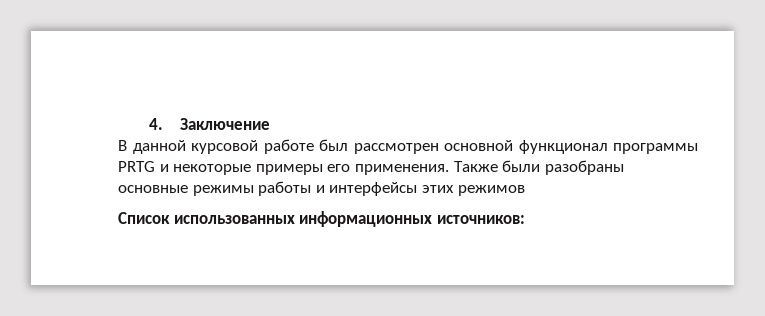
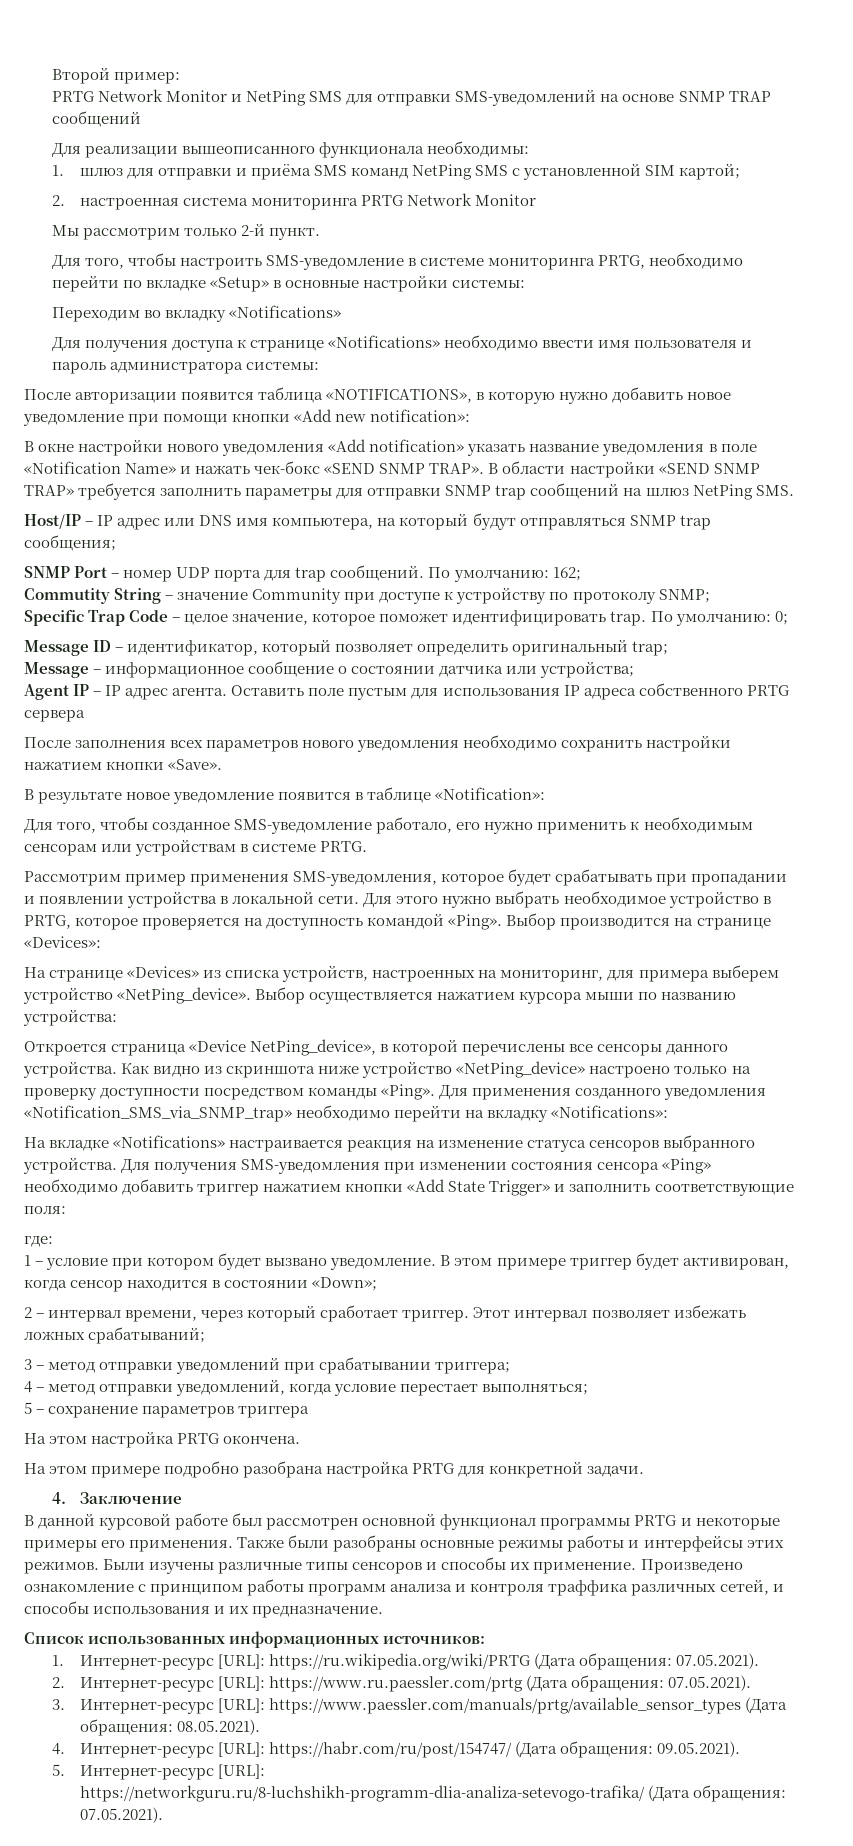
+ Второй пример:
+ PRTG Network Monitor и NetPing SMS для отправки SMS-уведомлений на основе SNMP TRAP сообщений
+ Для реализации вышеописанного функционала необходимы:
+ 1. шлюз для отправки и приёма SMS команд NetPing SMS с установленной SIM картой;
+ 2. настроенная система мониторинга PRTG Network Monitor
+ Мы рассмотрим только 2-й пункт.
+ Для того, чтобы настроить SMS-уведомление в системе мониторинга PRTG, необходимо перейти по вкладке «Setup» в основные настройки системы:
+ Переходим во вкладку «Notifications»
+ Для получения доступа к странице «Notifications» необходимо ввести имя пользователя и пароль администратора системы:
+ После авторизации появится таблица «NOTIFICATIONS», в которую нужно добавить новое уведомление при помощи кнопки «Add new notification»:
+ В окне настройки нового уведомления «Add notification» указать название уведомления в поле «Notification Name» и нажать чек-бокс «SEND SNMP TRAP». В области настройки «SEND SNMP TRAP» требуется заполнить параметры для отправки SNMP trap сообщений на шлюз NetPing SMS.
+ Нost/IP – IP адрес или DNS имя компьютера, на который будут отправляться SNMP trap сообщения;
+ SNMP Port – номер UDP порта для trap сообщений. По умолчанию: 162;
+ Commutity String – значение Community при доступе к устройству по протоколу SNMP;
+ Specific Trap Code – целое значение, которое поможет идентифицировать trap. По умолчанию: 0;
+ Message ID – идентификатор, который позволяет определить оригинальный trap;
+ Message – информационное сообщение о состоянии датчика или устройства;
+ Agent IP – IP адрес агента. Оставить поле пустым для использования IP адреса собственного PRTG сервера
+ После заполнения всех параметров нового уведомления необходимо сохранить настройки нажатием кнопки «Save».
+ В результате новое уведомление появится в таблице «Notification»:
+ Для того, чтобы созданное SMS-уведомление работало, его нужно применить к необходимым сенсорам или устройствам в системе PRTG.
+ Рассмотрим пример применения SMS-уведомления, которое будет срабатывать при пропадании и появлении устройства в локальной сети. Для этого нужно выбрать необходимое устройство в PRTG, которое проверяется на доступность командой «Ping». Выбор производится на странице «Devices»:
+ На странице «Devices» из списка устройств, настроенных на мониторинг, для примера выберем устройство «NetPing_device». Выбор осуществляется нажатием курсора мыши по названию устройства:
+ Откроется страница «Device NetPing_device», в которой перечислены все сенсоры данного устройства. Как видно из скриншота ниже устройство «NetPing_device» настроено только на проверку доступности посредством команды «Ping». Для применения созданного уведомления «Notification_SMS_via_SNMP_trap» необходимо перейти на вкладку «Notifications»:
+ На вкладке «Notifications» настраивается реакция на изменение статуса сенсоров выбранного устройства. Для получения SMS-уведомления при изменении состояния сенсора «Ping» необходимо добавить триггер нажатием кнопки «Add State Trigger» и заполнить соответствующие поля:
+ где:
+ 1 – условие при котором будет вызвано уведомление. В этом примере триггер будет активирован, когда сенсор находится в состоянии «Down»;
+ 2 – интервал времени, через который сработает триггер. Этот интервал позволяет избежать ложных срабатываний;
+ 3 – метод отправки уведомлений при срабатывании триггера;
+ 4 – метод отправки уведомлений, когда условие перестает выполняться;
+ 5 – сохранение параметров триггера
+ На этом настройка PRTG окончена.
+ На этом примере подробно разобрана настройка PRTG для конкретной задачи.
- Также были разобраны основные режимы работы и интерфейсы этих режимов
+ Также были разобраны основные режимы работы и интерфейсы этих режимов. Были изучены различные типы сенсоров и способы их применение. Произведено ознакомление с принципом работы программ анализа и контроля траффика различных сетей, и способы использования и их предназначение.
  Список использованных информационных источников:
+ 1. Интернет-ресурс [URL]: https://ru.wikipedia.org/wiki/PRTG (Дата обращения: 07.05.2021).
+ 2. Интернет-ресурс [URL]: https://www.ru.paessler.com/prtg (Дата обращения: 07.05.2021).
+ 3. Интернет-ресурс [URL]: https://www.paessler.com/manuals/prtg/available_sensor_types (Дата обращения: 08.05.2021).
+ 4. Интернет-ресурс [URL]: https://habr.com/ru/post/154747/ (Дата обращения: 09.05.2021).
+ 5. Интернет-ресурс [URL]: https://networkguru.ru/8-luchshikh-programm-dlia-analiza-setevogo-trafika/ (Дата обращения: 07.05.2021).

